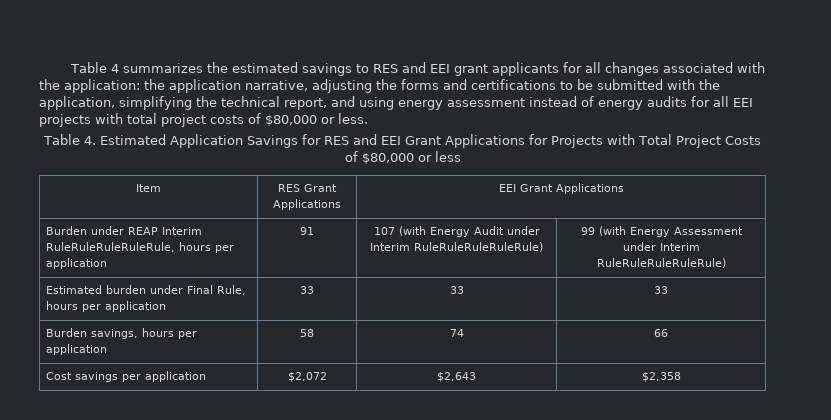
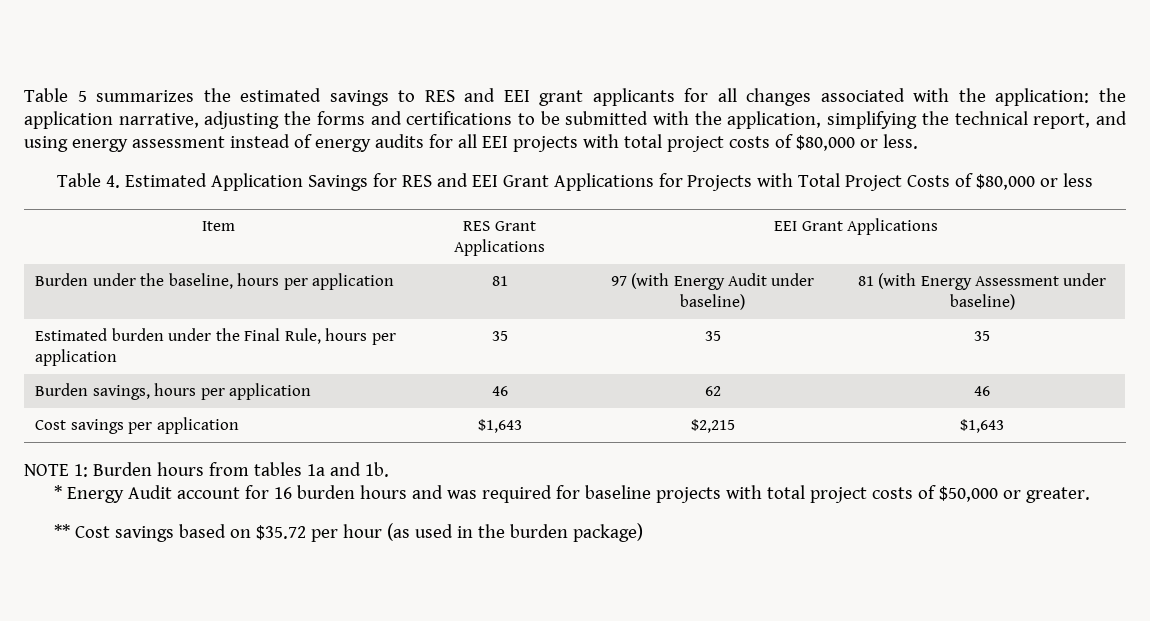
- Table 4 summarizes the estimated savings to RES and EEI grant applicants for all changes associated with the application: the application narrative, adjusting the forms and certifications to be submitted with the application, simplifying the technical report, and using energy assessment instead of energy audits for all EEI projects with total project costs of $80,000 or less.
+ Table 5 summarizes the estimated savings to RES and EEI grant applicants for all changes associated with the application: the application narrative, adjusting the forms and certifications to be submitted with the application, simplifying the technical report, and using energy assessment instead of energy audits for all EEI projects with total project costs of $80,000 or less.
- Burden under REAP Interim RuleRuleRuleRuleRule, hours per application | 91 | 107 (with Energy Audit under Interim RuleRuleRuleRuleRule) | 99 (with Energy Assessment under Interim RuleRuleRuleRuleRule)
+ Burden under the baseline, hours per application | 81 | 97 (with Energy Audit under baseline) | 81 (with Energy Assessment under baseline)
- Estimated burden under Final Rule, hours per application | 33 | 33 | 33
+ Estimated burden under the Final Rule, hours per application | 35 | 35 | 35
- Burden savings, hours per application | 58 | 74 | 66
+ Burden savings, hours per application | 46 | 62 | 46
- Cost savings per application | $2,072 | $2,643 | $2,358
+ Cost savings per application | $1,643 | $2,215 | $1,643
+ NOTE 1: Burden hours from tables 1a and 1b.
+ * Energy Audit account for 16 burden hours and was required for baseline projects with total project costs of $50,000 or greater.
+ ** Cost savings based on $35.72 per hour (as used in the burden package)

